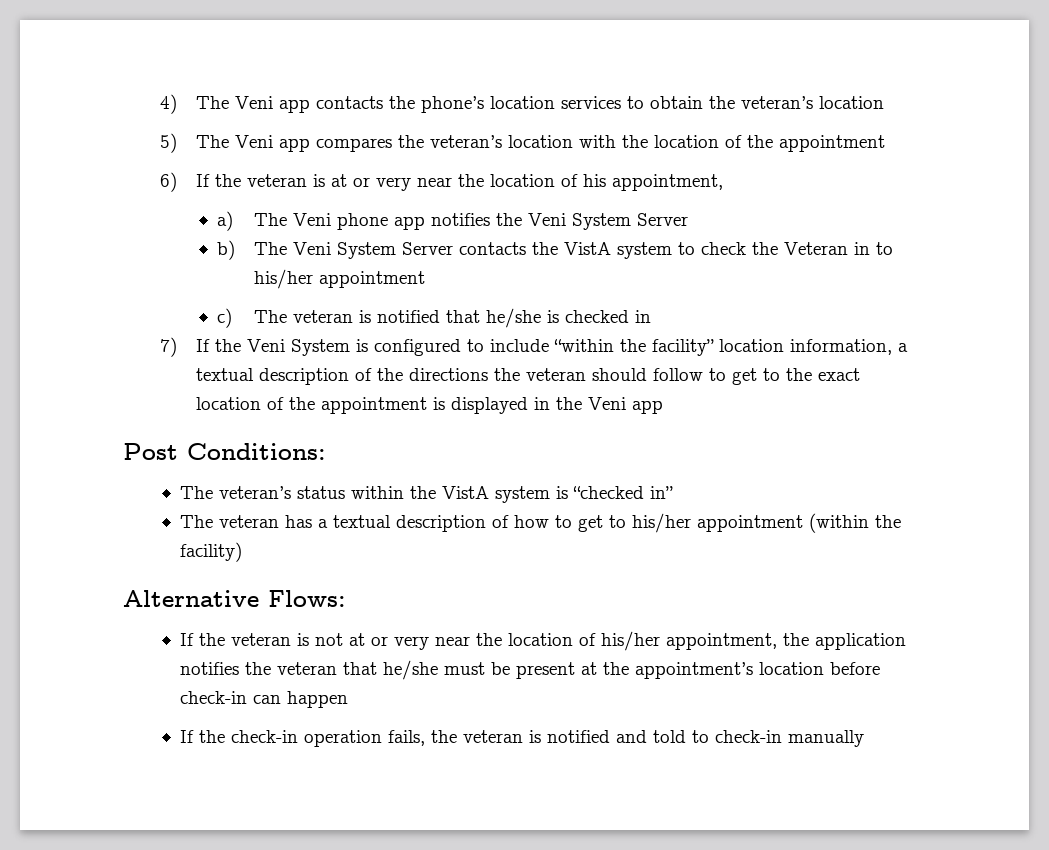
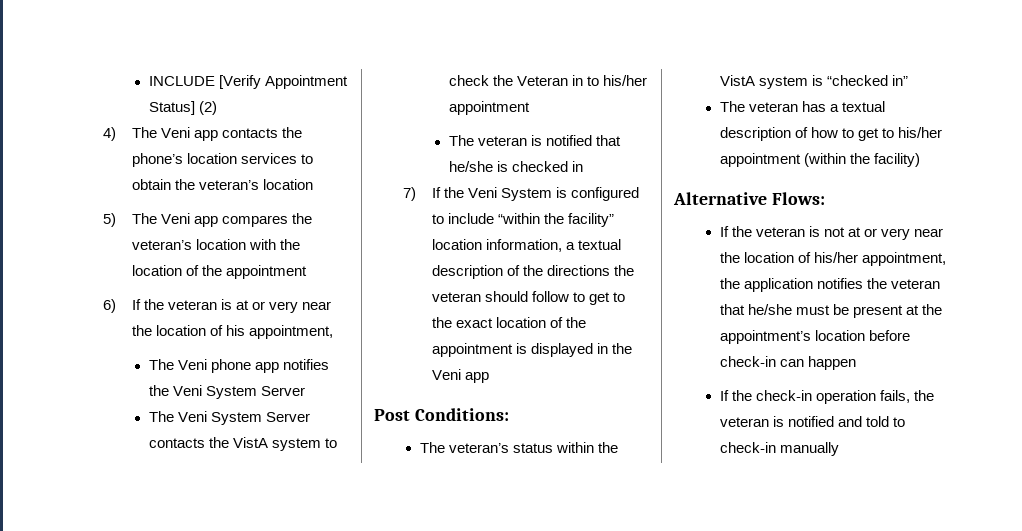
+ INCLUDE [Verify Appointment Status] (2)
- a) The Veni phone app notifies the Veni System Server
+ The Veni phone app notifies the Veni System Server
- b) The Veni System Server contacts the VistA system to check the Veteran in to his/her appointment
+ The Veni System Server contacts the VistA system to check the Veteran in to his/her appointment
- c) The veteran is notified that he/she is checked in
+ The veteran is notified that he/she is checked in

